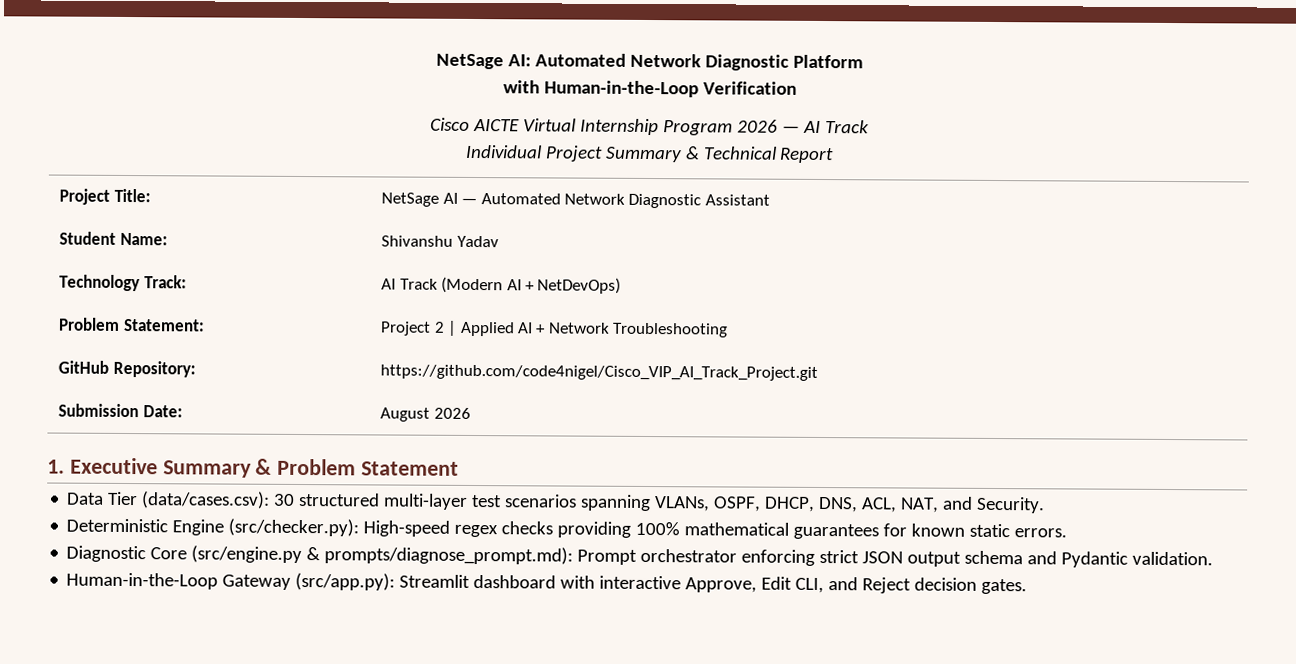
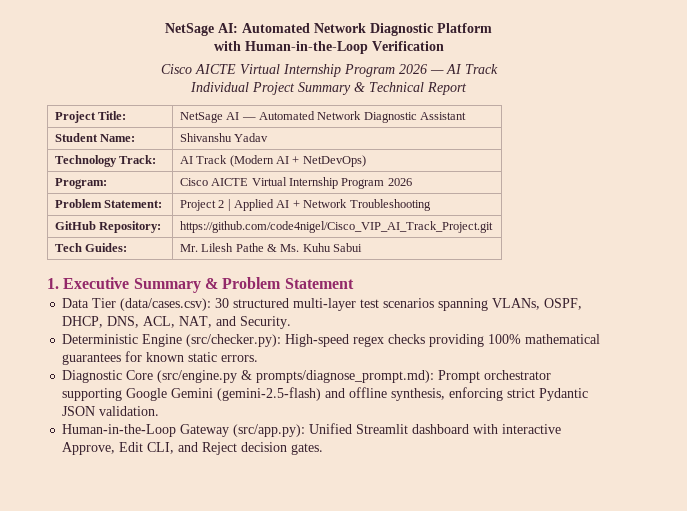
+ Program: | Cisco AICTE Virtual Internship Program 2026
- Submission Date: | August 2026
+ Tech Guides: | Mr. Lilesh Pathe & Ms. Kuhu Sabui
- Diagnostic Core (src/engine.py & prompts/diagnose_prompt.md): Prompt orchestrator enforcing strict JSON output schema and Pydantic validation.
+ Diagnostic Core (src/engine.py & prompts/diagnose_prompt.md): Prompt orchestrator supporting Google Gemini (gemini-2.5-flash) and offline synthesis, enforcing strict Pydantic JSON validation.
- Human-in-the-Loop Gateway (src/app.py): Streamlit dashboard with interactive Approve, Edit CLI, and Reject decision gates.
+ Human-in-the-Loop Gateway (src/app.py): Unified Streamlit dashboard with interactive Approve, Edit CLI, and Reject decision gates.

